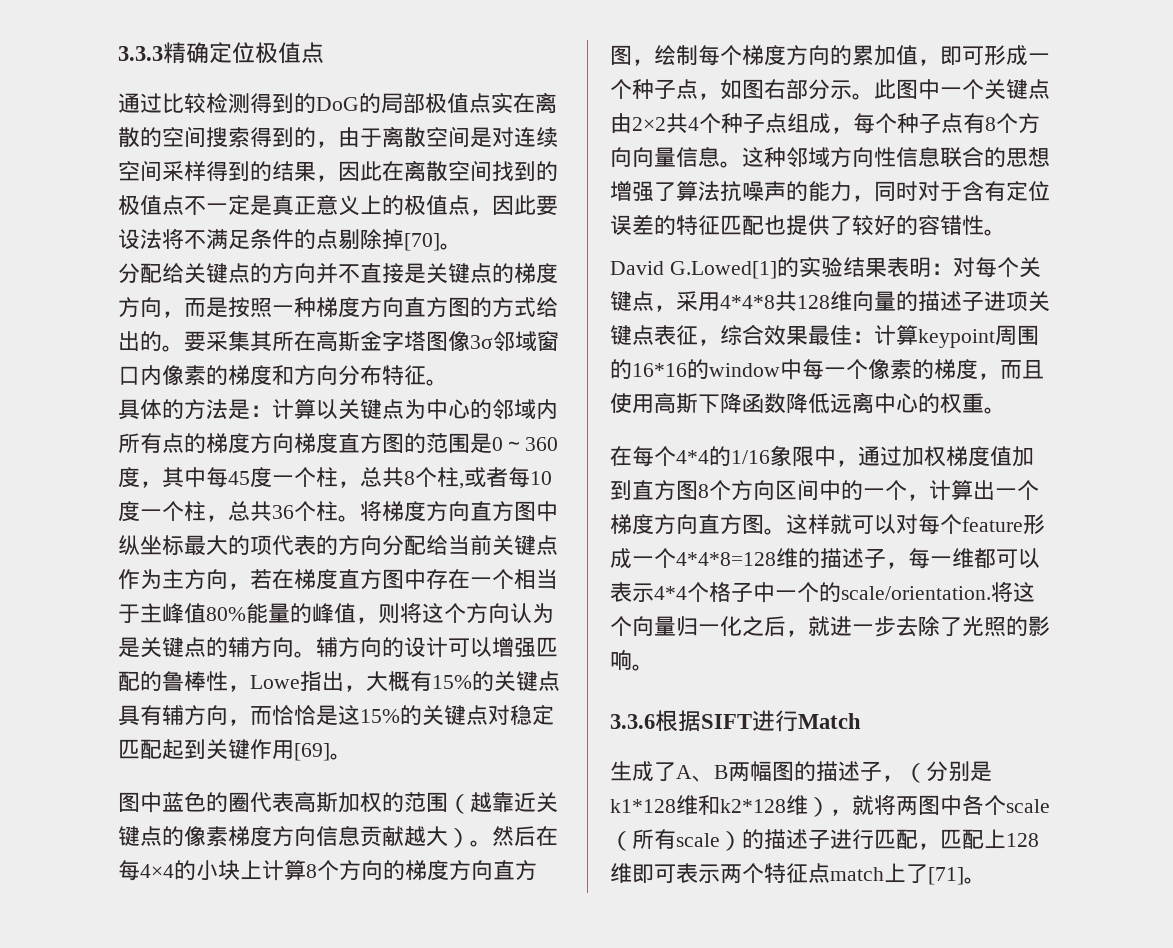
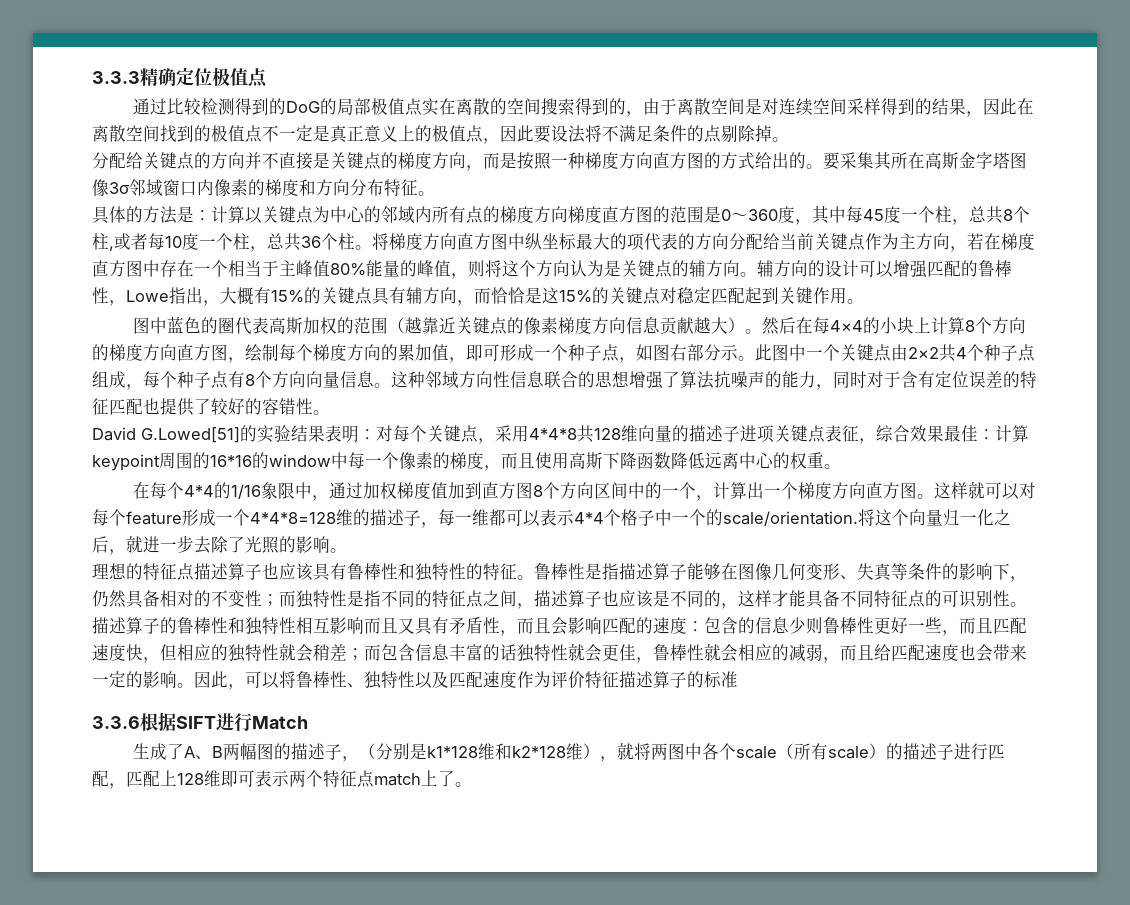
- 通过比较检测得到的DoG的局部极值点实在离散的空间搜索得到的，由于离散空间是对连续空间采样得到的结果，因此在离散空间找到的极值点不一定是真正意义上的极值点，因此要设法将不满足条件的点剔除掉[70]。
+ 通过比较检测得到的DoG的局部极值点实在离散的空间搜索得到的，由于离散空间是对连续空间采样得到的结果，因此在离散空间找到的极值点不一定是真正意义上的极值点，因此要设法将不满足条件的点剔除掉。
- 辅方向的设计可以增强匹配的鲁棒性，Lowe指出，大概有15%的关键点具有辅方向，而恰恰是这15%的关键点对稳定匹配起到关键作用[69]。
+ 辅方向的设计可以增强匹配的鲁棒性，Lowe指出，大概有15%的关键点具有辅方向，而恰恰是这15%的关键点对稳定匹配起到关键作用。
- David G.Lowed[1]的实验结果表明：对每个关键点，采用4*4*8共128维向量的描述子进项关键点表征，综合效果最佳：计算keypoint周围的16*16的window中每一个像素的梯度，而且使用高斯下降函数降低远离中心的权重。
+ David G.Lowed[51]的实验结果表明：对每个关键点，采用4*4*8共128维向量的描述子进项关键点表征，综合效果最佳：计算keypoint周围的16*16的window中每一个像素的梯度，而且使用高斯下降函数降低远离中心的权重。
+ 理想的特征点描述算子也应该具有鲁棒性和独特性的特征。鲁棒性是指描述算子能够在图像几何变形、失真等条件的影响下，仍然具备相对的不变性；而独特性是指不同的特征点之间，描述算子也应该是不同的，这样才能具备不同特征点的可识别性。描述算子的鲁棒性和独特性相互影响而且又具有矛盾性，而且会影响匹配的速度：包含的信息少则鲁棒性更好一些，而且匹配速度快，但相应的独特性就会稍差；而包含信息丰富的话独特性就会更佳，鲁棒性就会相应的减弱，而且给匹配速度也会带来一定的影响。因此，可以将鲁棒性、独特性以及匹配速度作为评价特征描述算子的标准
- 生成了A、B两幅图的描述子，（分别是k1*128维和k2*128维），就将两图中各个scale（所有scale）的描述子进行匹配，匹配上128维即可表示两个特征点match上了[71]。
+ 生成了A、B两幅图的描述子，（分别是k1*128维和k2*128维），就将两图中各个scale（所有scale）的描述子进行匹配，匹配上128维即可表示两个特征点match上了。

